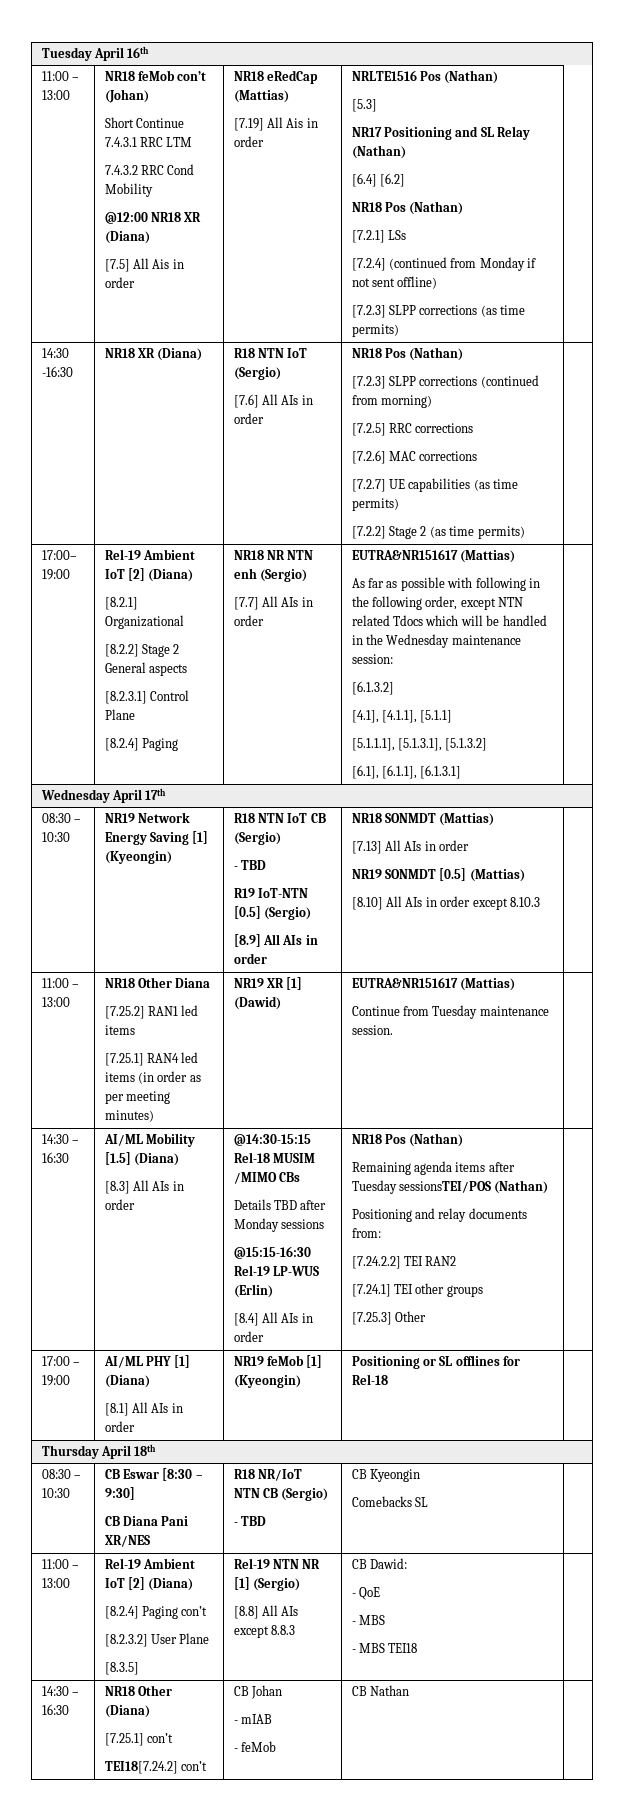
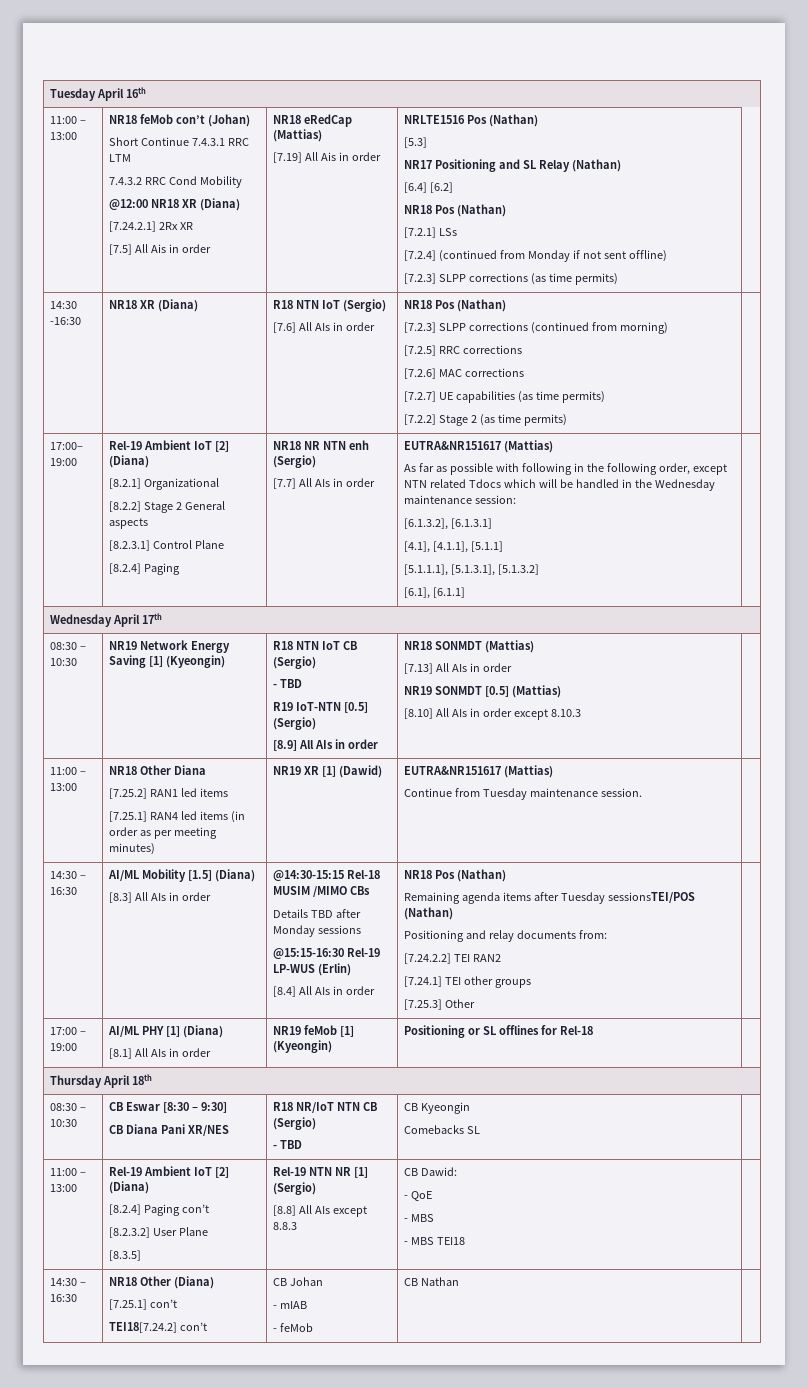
+ [7.24.2.1] 2Rx XR
- [6.1.3.2]
+ [6.1.3.2], [6.1.3.1]
- [6.1], [6.1.1], [6.1.3.1]
+ [6.1], [6.1.1]

